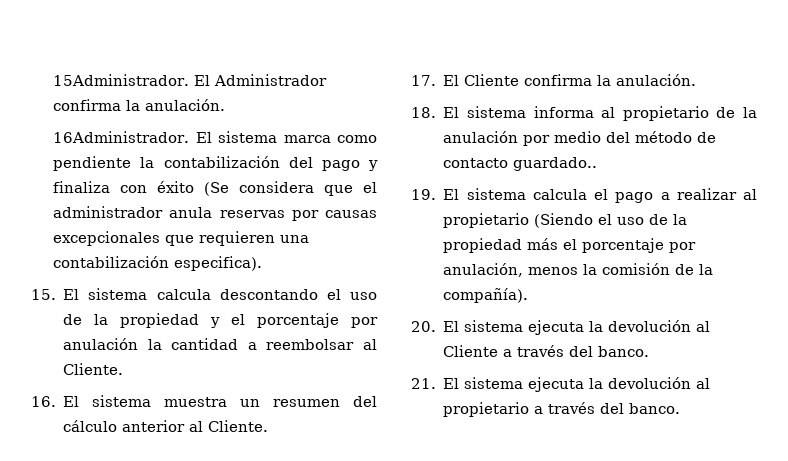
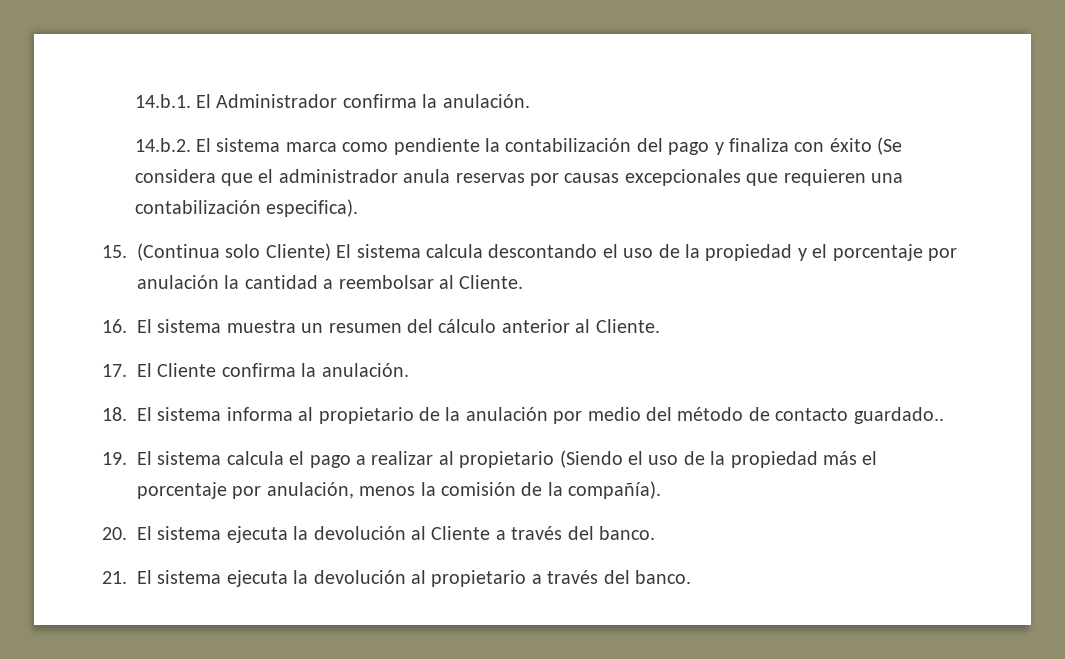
- 15Administrador. El Administrador confirma la anulación.
+ 14.b.1. El Administrador confirma la anulación.
- 16Administrador. El sistema marca como pendiente la contabilización del pago y finaliza con éxito (Se considera que el administrador anula reservas por causas excepcionales que requieren una contabilización especifica).
+ 14.b.2. El sistema marca como pendiente la contabilización del pago y finaliza con éxito (Se considera que el administrador anula reservas por causas excepcionales que requieren una contabilización especifica).
- 15. El sistema calcula descontando el uso de la propiedad y el porcentaje por anulación la cantidad a reembolsar al Cliente.
+ 15. (Continua solo Cliente) El sistema calcula descontando el uso de la propiedad y el porcentaje por anulación la cantidad a reembolsar al Cliente.

